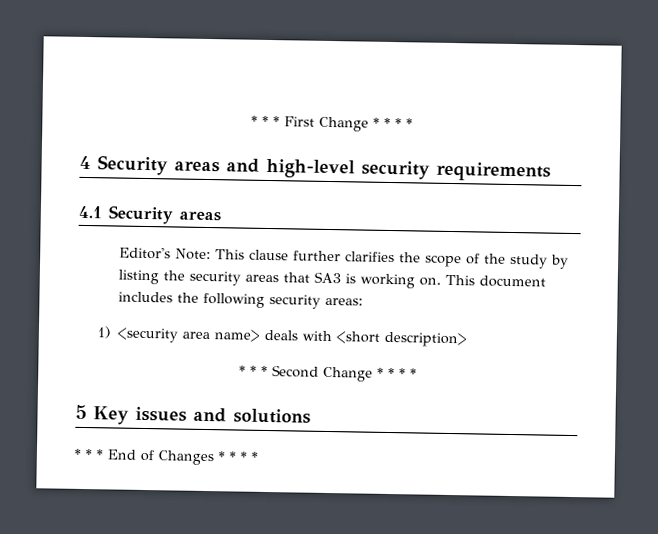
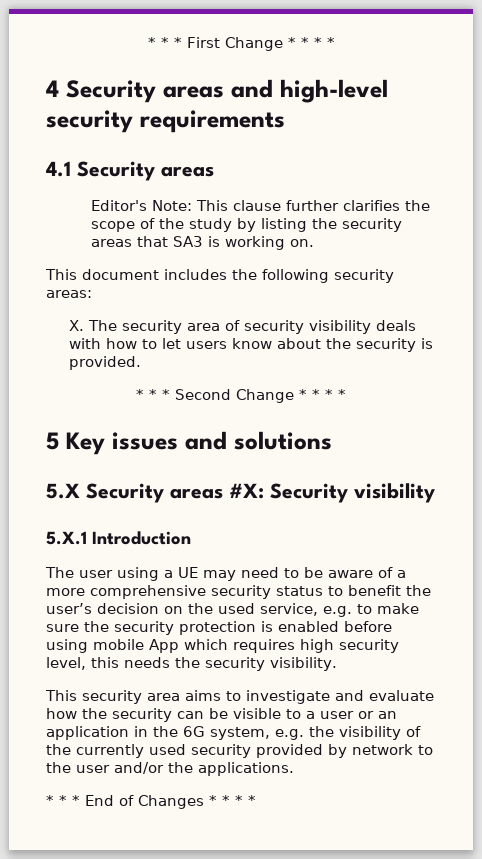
- Editor's Note: This clause further clarifies the scope of the study by listing the security areas that SA3 is working on. This document includes the following security areas:
+ Editor's Note: This clause further clarifies the scope of the study by listing the security areas that SA3 is working on.
+ This document includes the following security areas:
- 1) <security area name> deals with <short description>
+ X. The security area of security visibility deals with how to let users know about the security is provided.
+ 5.X Security areas #X: Security visibility
+ 5.X.1 Introduction
+ The user using a UE may need to be aware of a more comprehensive security status to benefit the user’s decision on the used service, e.g. to make sure the security protection is enabled before using mobile App which requires high security level, this needs the security visibility.
+ This security area aims to investigate and evaluate how the security can be visible to a user or an application in the 6G system, e.g. the visibility of the currently used security provided by network to the user and/or the applications.

